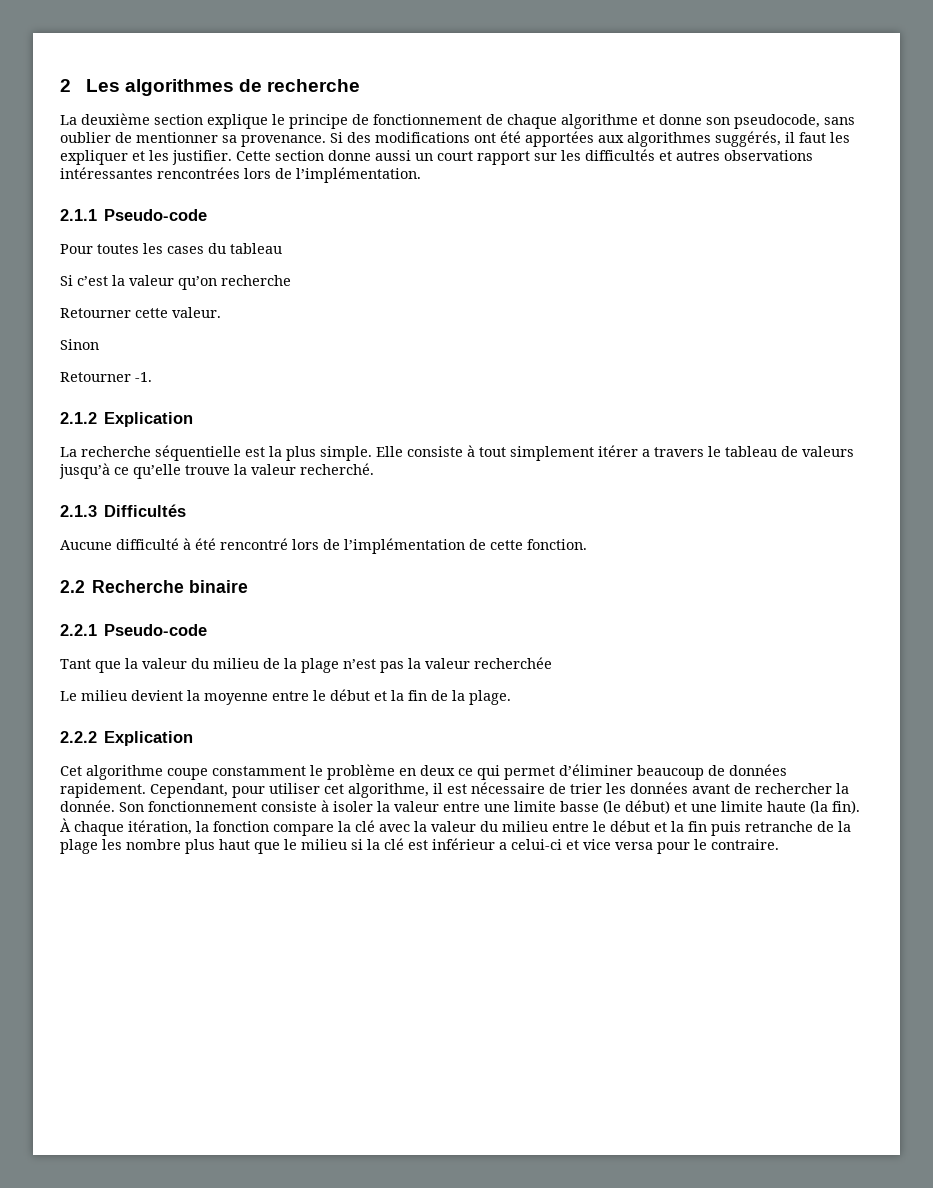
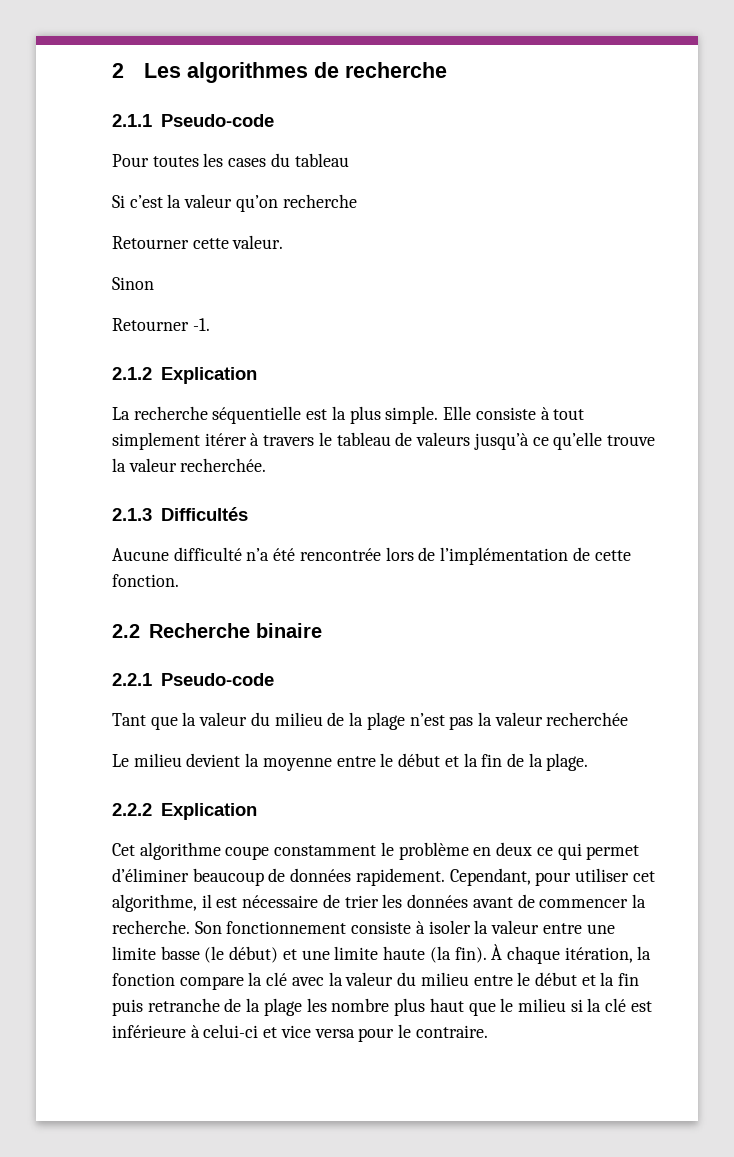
- La deuxième section explique le principe de fonctionnement de chaque algorithme et donne son pseudocode, sans oublier de mentionner sa provenance. Si des modifications ont été apportées aux algorithmes suggérés, il faut les expliquer et les justifier. Cette section donne aussi un court rapport sur les difficultés et autres observations intéressantes rencontrées lors de l’implémentation.
- Elle consiste à tout simplement itérer a travers le tableau de valeurs jusqu’à ce qu’elle trouve la valeur recherché.
+ Elle consiste à tout simplement itérer à travers le tableau de valeurs jusqu’à ce qu’elle trouve la valeur recherchée.
- Aucune difficulté à été rencontré lors de l’implémentation de cette fonction.
+ Aucune difficulté n’a été rencontrée lors de l’implémentation de cette fonction.
- Cependant, pour utiliser cet algorithme, il est nécessaire de trier les données avant de rechercher la donnée.
+ Cependant, pour utiliser cet algorithme, il est nécessaire de trier les données avant de commencer la recherche.
- À chaque itération, la fonction compare la clé avec la valeur du milieu entre le début et la fin puis retranche de la plage les nombre plus haut que le milieu si la clé est inférieur a celui-ci et vice versa pour le contraire.
+ À chaque itération, la fonction compare la clé avec la valeur du milieu entre le début et la fin puis retranche de la plage les nombre plus haut que le milieu si la clé est inférieure à celui-ci et vice versa pour le contraire.

